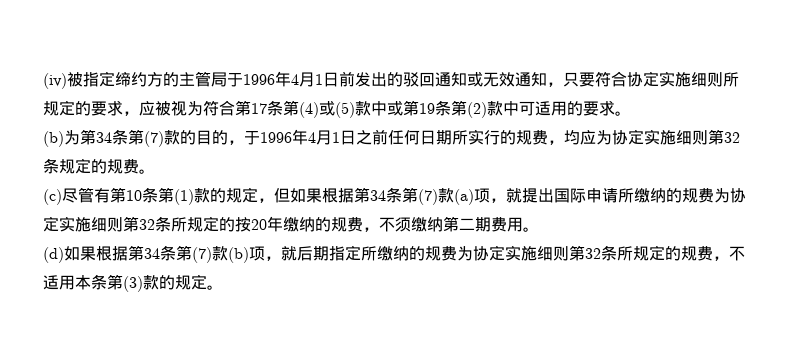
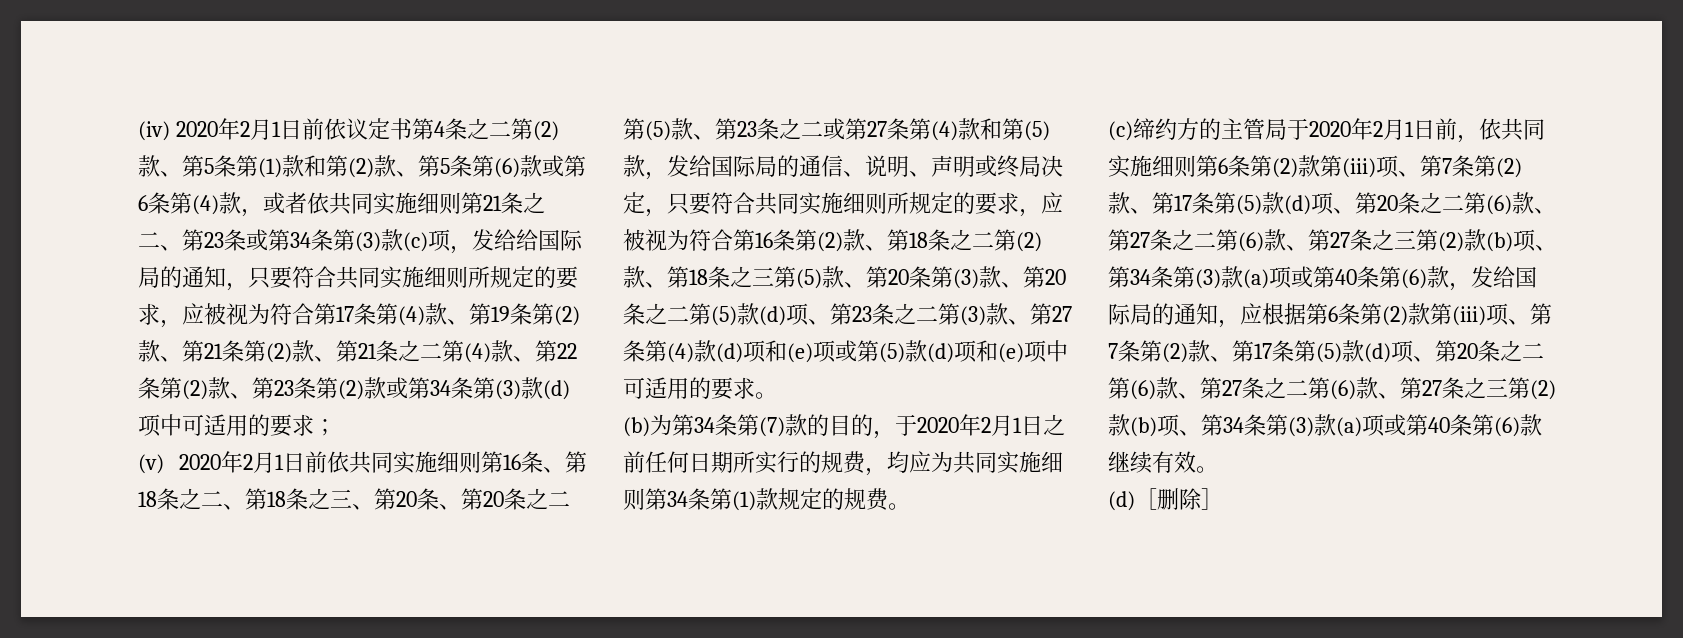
- (iv)被指定缔约方的主管局于1996年4月1日前发出的驳回通知或无效通知，只要符合协定实施细则所规定的要求，应被视为符合第17条第(4)或(5)款中或第19条第(2)款中可适用的要求。
+ (iv) 2020年2月1日前依议定书第4条之二第(2)款、第5条第(1)款和第(2)款、第5条第(6)款或第6条第(4)款，或者依共同实施细则第21条之二、第23条或第34条第(3)款(c)项，发给给国际局的通知，只要符合共同实施细则所规定的要求，应被视为符合第17条第(4)款、第19条第(2)款、第21条第(2)款、第21条之二第(4)款、第22条第(2)款、第23条第(2)款或第34条第(3)款(d)项中可适用的要求；
+ (v) 2020年2月1日前依共同实施细则第16条、第18条之二、第18条之三、第20条、第20条之二第(5)款、第23条之二或第27条第(4)款和第(5)款，发给国际局的通信、说明、声明或终局决定，只要符合共同实施细则所规定的要求，应被视为符合第16条第(2)款、第18条之二第(2)款、第18条之三第(5)款、第20条第(3)款、第20条之二第(5)款(d)项、第23条之二第(3)款、第27条第(4)款(d)项和(e)项或第(5)款(d)项和(e)项中可适用的要求。
- (b)为第34条第(7)款的目的，于1996年4月1日之前任何日期所实行的规费，均应为协定实施细则第32条规定的规费。
+ (b)为第34条第(7)款的目的，于2020年2月1日之前任何日期所实行的规费，均应为共同实施细则第34条第(1)款规定的规费。
- (c)尽管有第10条第(1)款的规定，但如果根据第34条第(7)款(a)项，就提出国际申请所缴纳的规费为协定实施细则第32条所规定的按20年缴纳的规费，不须缴纳第二期费用。
- (d)如果根据第34条第(7)款(b)项，就后期指定所缴纳的规费为协定实施细则第32条所规定的规费，不适用本条第(3)款的规定。
+ (c)缔约方的主管局于2020年2月1日前，依共同实施细则第6条第(2)款第(iii)项、第7条第(2)款、第17条第(5)款(d)项、第20条之二第(6)款、第27条之二第(6)款、第27条之三第(2)款(b)项、第34条第(3)款(a)项或第40条第(6)款，发给国际局的通知，应根据第6条第(2)款第(iii)项、第7条第(2)款、第17条第(5)款(d)项、第20条之二第(6)款、第27条之二第(6)款、第27条之三第(2)款(b)项、第34条第(3)款(a)项或第40条第(6)款继续有效。
+ (d)［删除］

